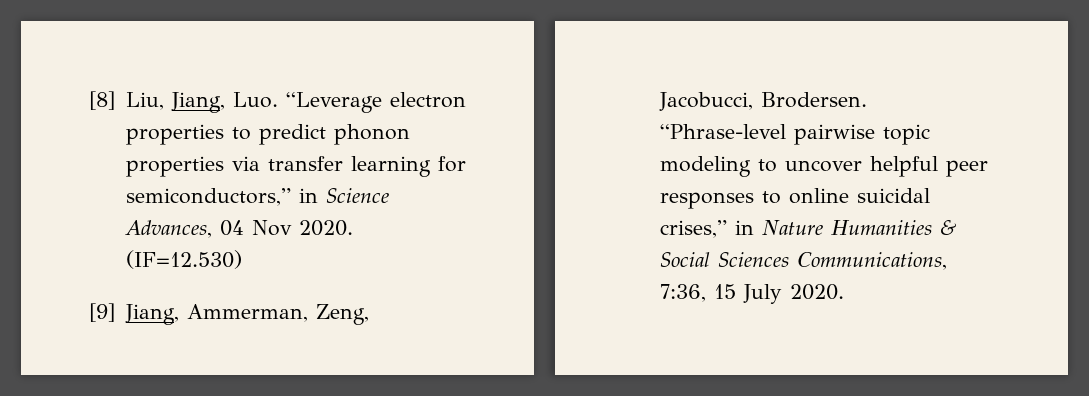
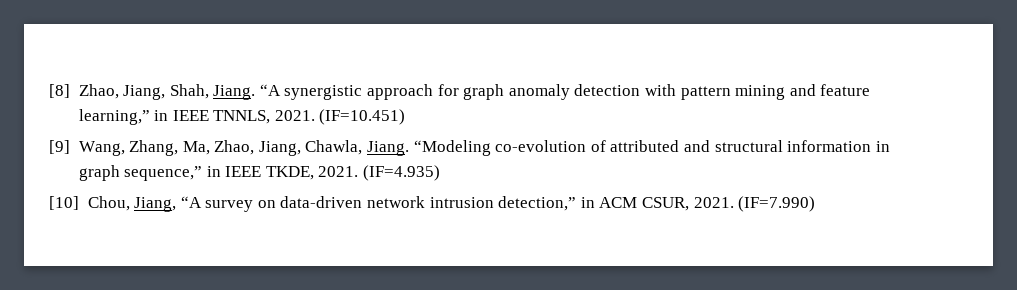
- [8] Liu, Jiang, Luo. “Leverage electron properties to predict phonon properties via transfer learning for semiconductors,” in Science Advances, 04 Nov 2020. (IF=12.530)
- [9] Jiang, Ammerman, Zeng, Jacobucci, Brodersen. “Phrase-level pairwise topic modeling to uncover helpful peer responses to online suicidal crises,” in Nature Humanities & Social Sciences Communications, 7:36, 15 July 2020.
+ [8] Zhao, Jiang, Shah, Jiang. “A synergistic approach for graph anomaly detection with pattern mining and feature learning,” in IEEE TNNLS, 2021. (IF=10.451)
+ [9] Wang, Zhang, Ma, Zhao, Jiang, Chawla, Jiang. “Modeling co-evolution of attributed and structural information in graph sequence,” in IEEE TKDE, 2021. (IF=4.935)
+ [10] Chou, Jiang, “A survey on data-driven network intrusion detection,” in ACM CSUR, 2021. (IF=7.990)

